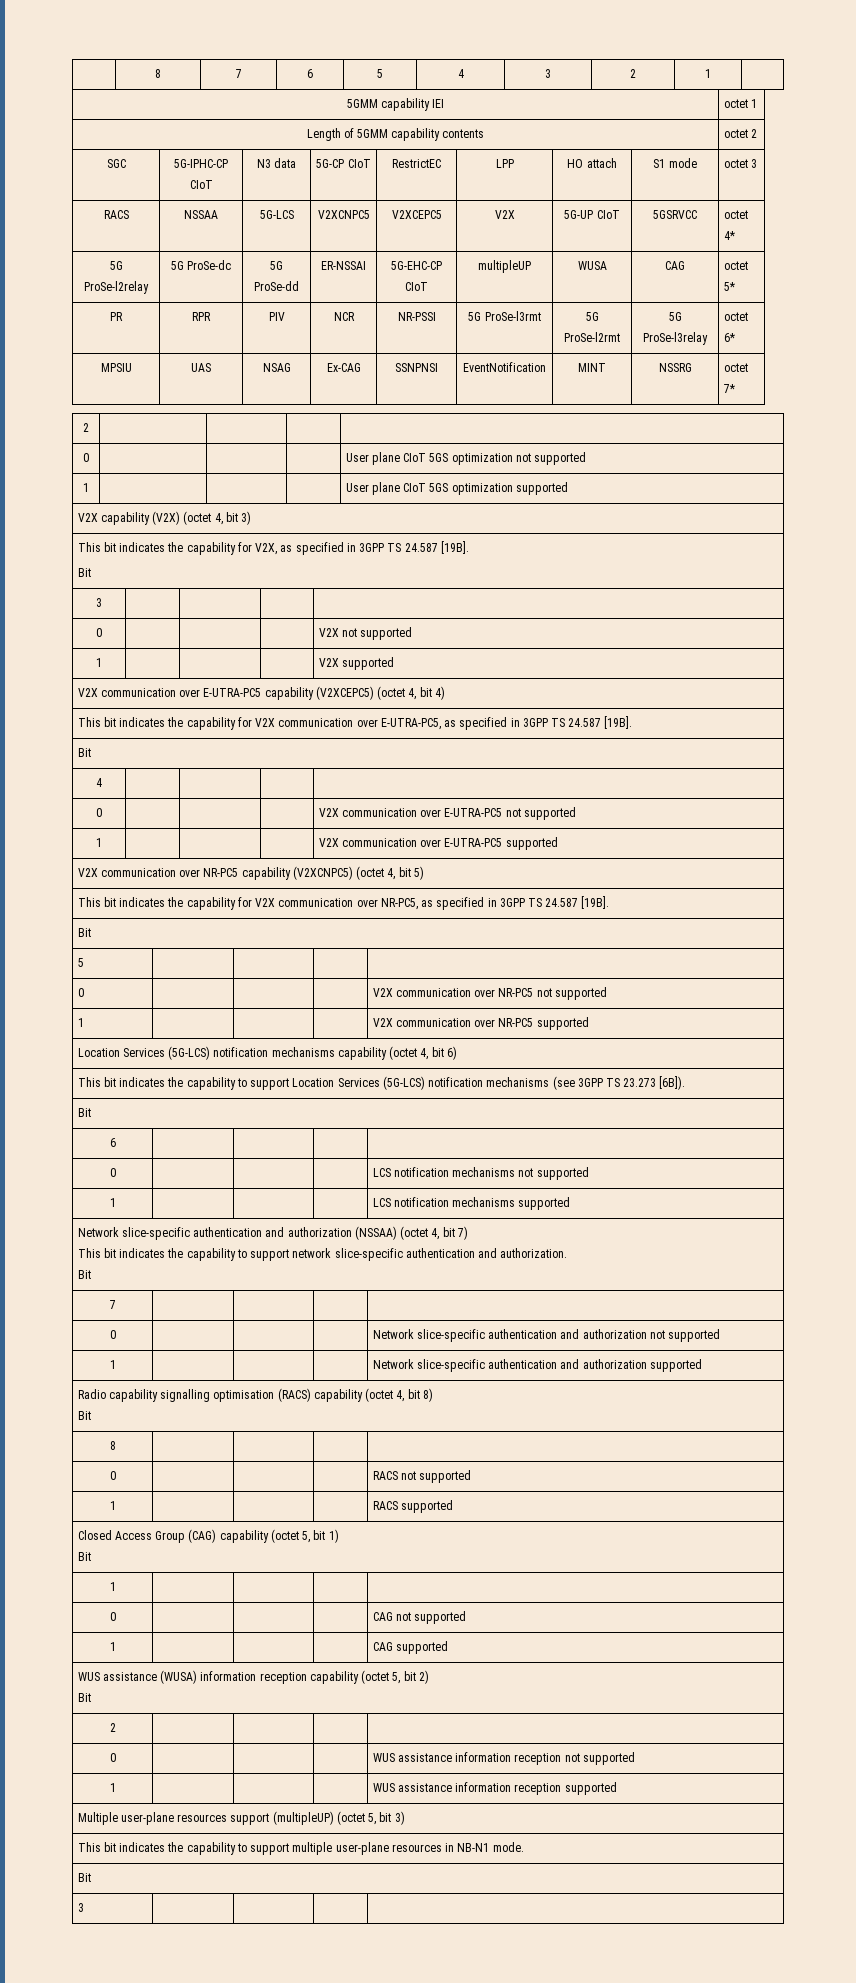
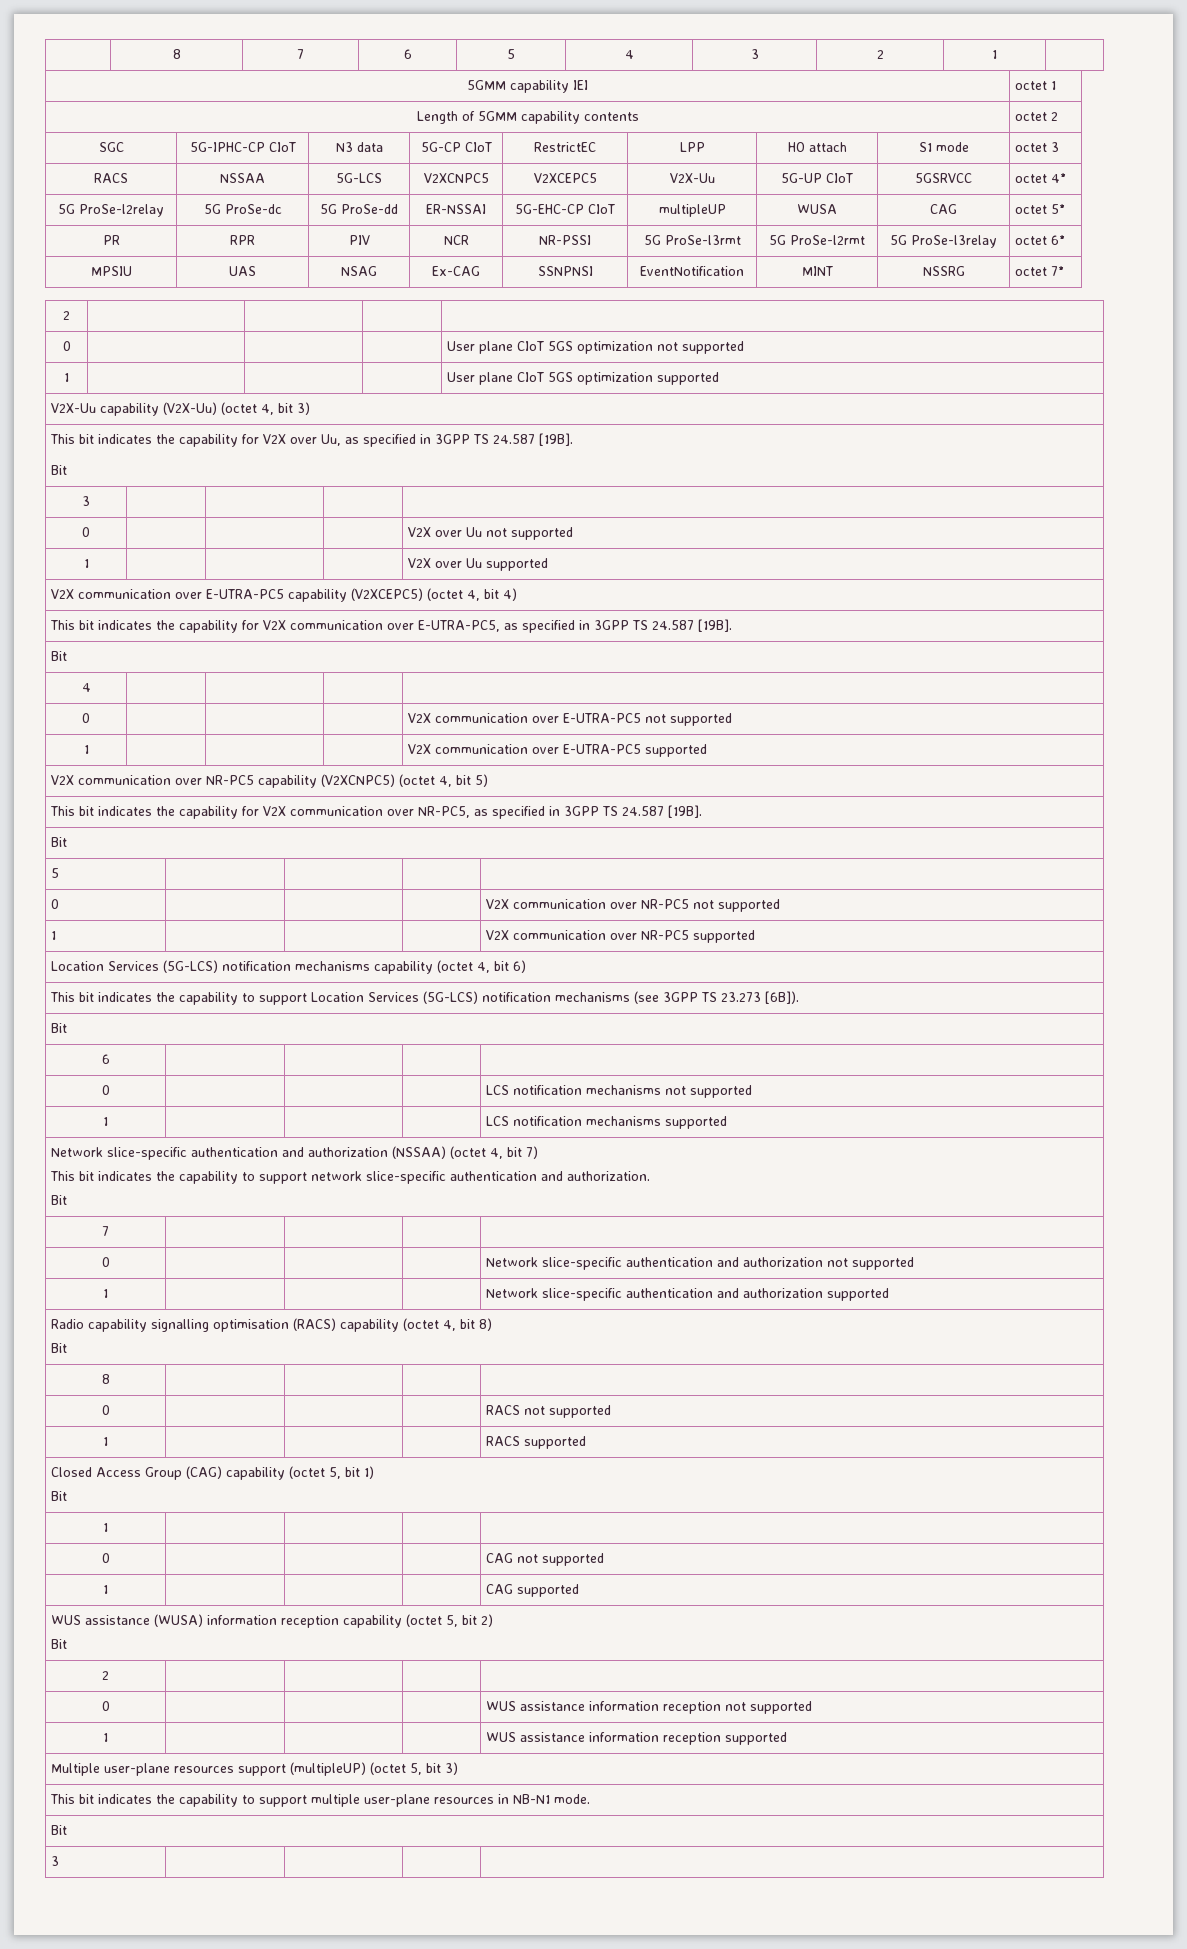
- RACS | NSSAA | 5G-LCS | V2XCNPC5 | V2XCEPC5 | V2X | 5G-UP CIoT | 5GSRVCC | octet 4*
+ RACS | NSSAA | 5G-LCS | V2XCNPC5 | V2XCEPC5 | V2X-Uu | 5G-UP CIoT | 5GSRVCC | octet 4*
- V2X capability (V2X) (octet 4, bit 3)
+ V2X-Uu capability (V2X-Uu) (octet 4, bit 3)
- This bit indicates the capability for V2X, as specified in 3GPP TS 24.587 [19B].
+ This bit indicates the capability for V2X over Uu, as specified in 3GPP TS 24.587 [19B].
- 0 | | | | V2X not supported
- 1 | | | | V2X supported
+ 0 | | | | V2X over Uu not supported
+ 1 | | | | V2X over Uu supported

